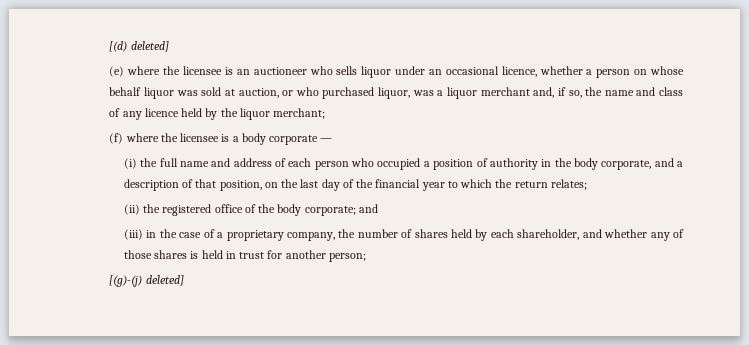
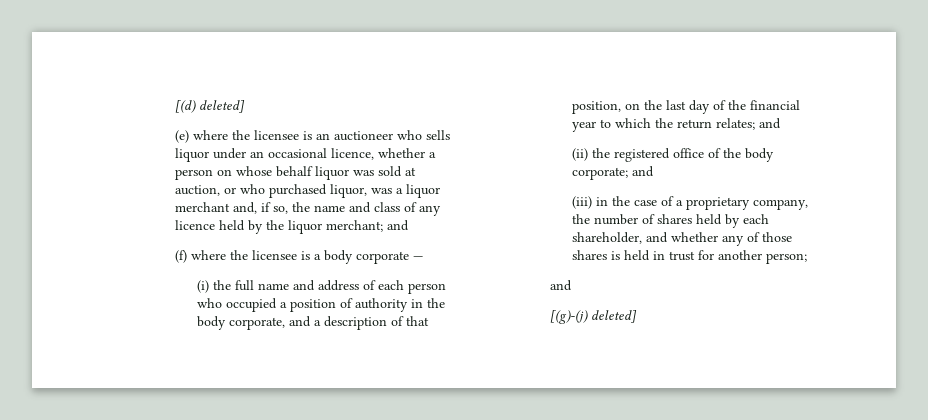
- (e) where the licensee is an auctioneer who sells liquor under an occasional licence, whether a person on whose behalf liquor was sold at auction, or who purchased liquor, was a liquor merchant and, if so, the name and class of any licence held by the liquor merchant;
+ (e) where the licensee is an auctioneer who sells liquor under an occasional licence, whether a person on whose behalf liquor was sold at auction, or who purchased liquor, was a liquor merchant and, if so, the name and class of any licence held by the liquor merchant; and
- (i) the full name and address of each person who occupied a position of authority in the body corporate, and a description of that position, on the last day of the financial year to which the return relates;
+ (i) the full name and address of each person who occupied a position of authority in the body corporate, and a description of that position, on the last day of the financial year to which the return relates; and
  (iii) in the case of a proprietary company, the number of shares held by each shareholder, and whether any of those shares is held in trust for another person;
+ and

